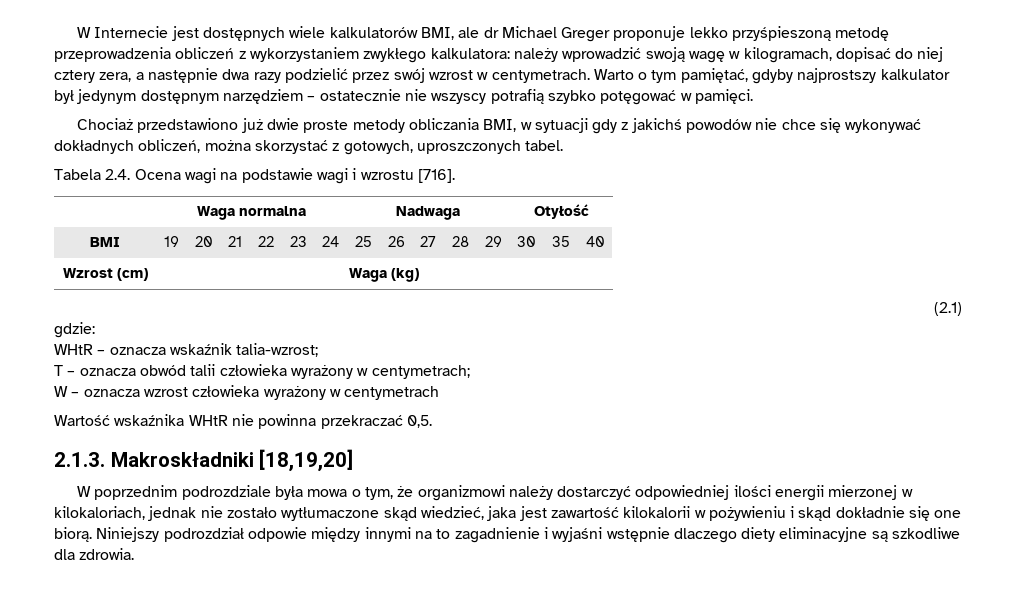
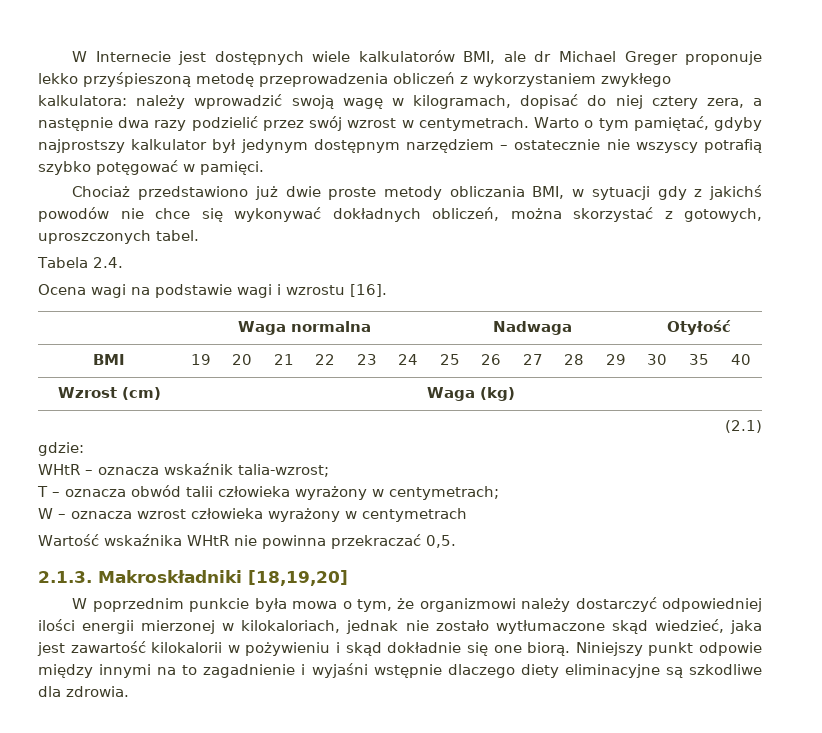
- Tabela 2.4. Ocena wagi na podstawie wagi i wzrostu [716].
+ Tabela 2.4.
+ Ocena wagi na podstawie wagi i wzrostu [16].
- W poprzednim podrozdziale była mowa o tym, że organizmowi należy dostarczyć odpowiedniej ilości energii mierzonej w kilokaloriach, jednak nie zostało wytłumaczone skąd wiedzieć, jaka jest zawartość kilokalorii w pożywieniu i skąd dokładnie się one biorą.
+ W poprzednim punkcie była mowa o tym, że organizmowi należy dostarczyć odpowiedniej ilości energii mierzonej w kilokaloriach, jednak nie zostało wytłumaczone skąd wiedzieć, jaka jest zawartość kilokalorii w pożywieniu i skąd dokładnie się one biorą.
- Niniejszy podrozdział odpowie między innymi na to zagadnienie i wyjaśni wstępnie dlaczego diety eliminacyjne są szkodliwe dla zdrowia.
+ Niniejszy punkt odpowie między innymi na to zagadnienie i wyjaśni wstępnie dlaczego diety eliminacyjne są szkodliwe dla zdrowia.

